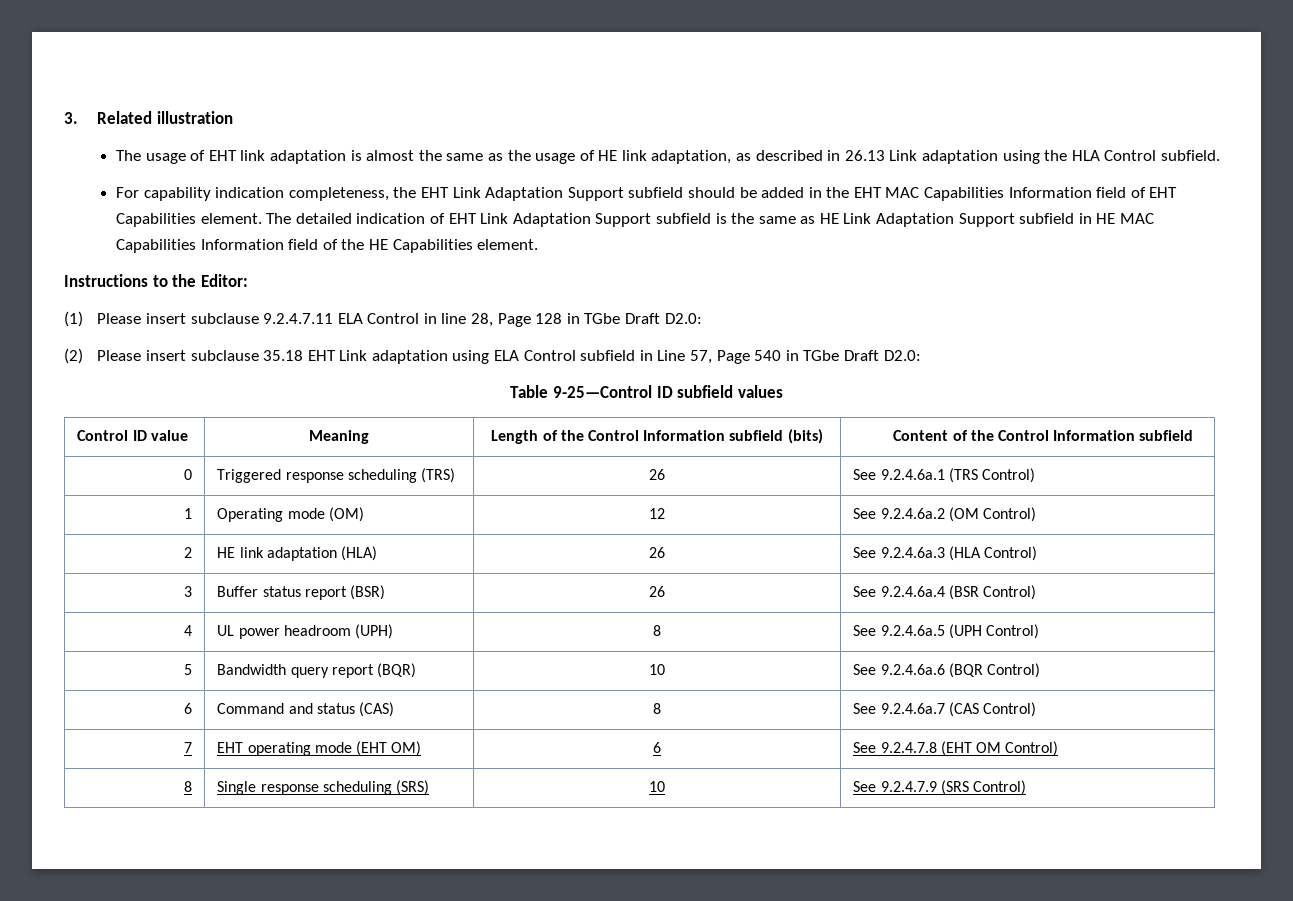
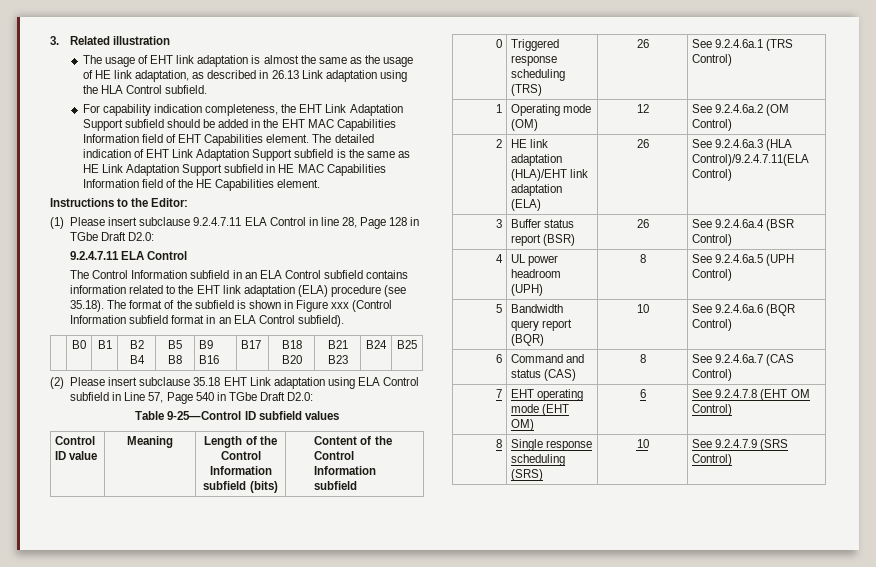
  (1) Please insert subclause 9.2.4.7.11 ELA Control in line 28, Page 128 in TGbe Draft D2.0:
+ 9.2.4.7.11 ELA Control
+ The Control Information subfield in an ELA Control subfield contains information related to the EHT link adaptation (ELA) procedure (see 35.18). The format of the subfield is shown in Figure xxx (Control Information subfield format in an ELA Control subfield).
+ | B0 | B1 | B2 B4 | B5 B8 | B9 B16 | B17 | B18 B20 | B21 B23 | B24 | B25
- 2 | HE link adaptation (HLA) | 26 | See 9.2.4.6a.3 (HLA Control)
+ 2 | HE link adaptation (HLA)/EHT link adaptation (ELA) | 26 | See 9.2.4.6a.3 (HLA Control)/9.2.4.7.11(ELA Control)

